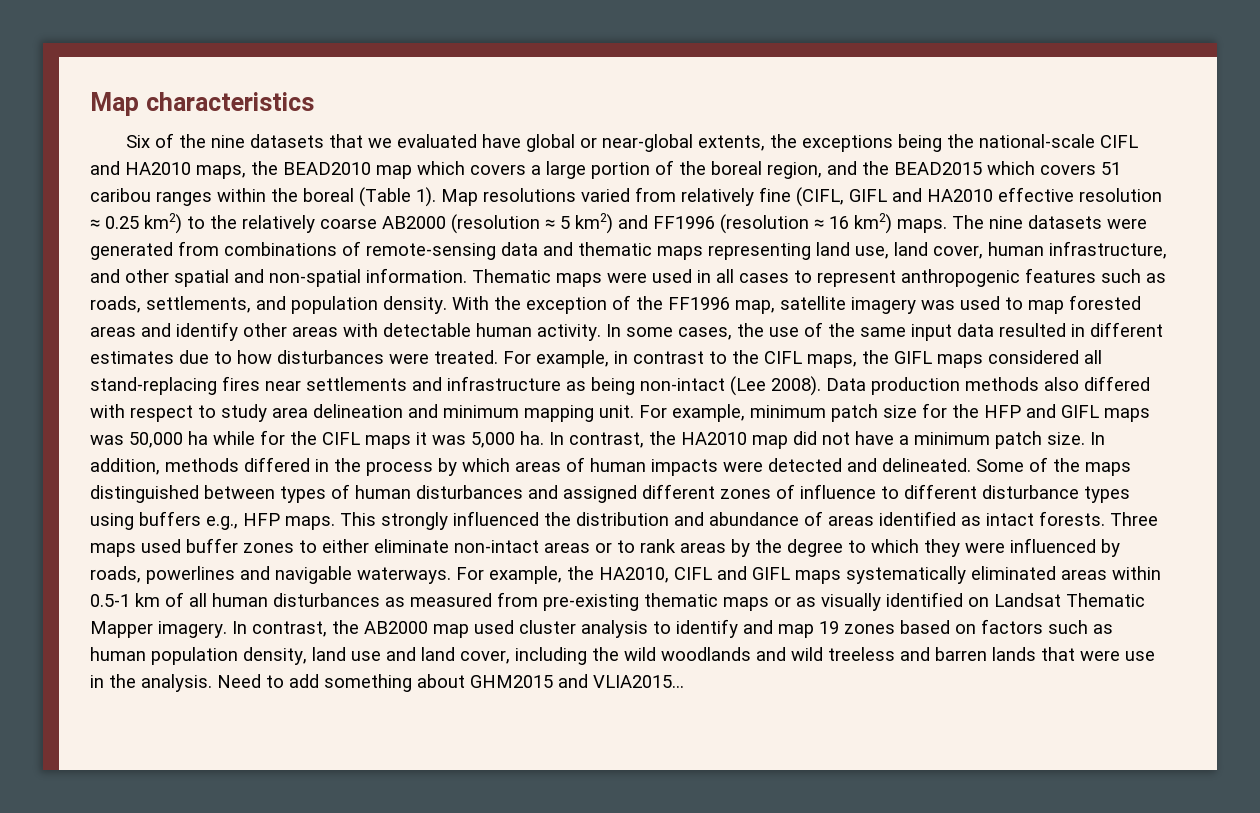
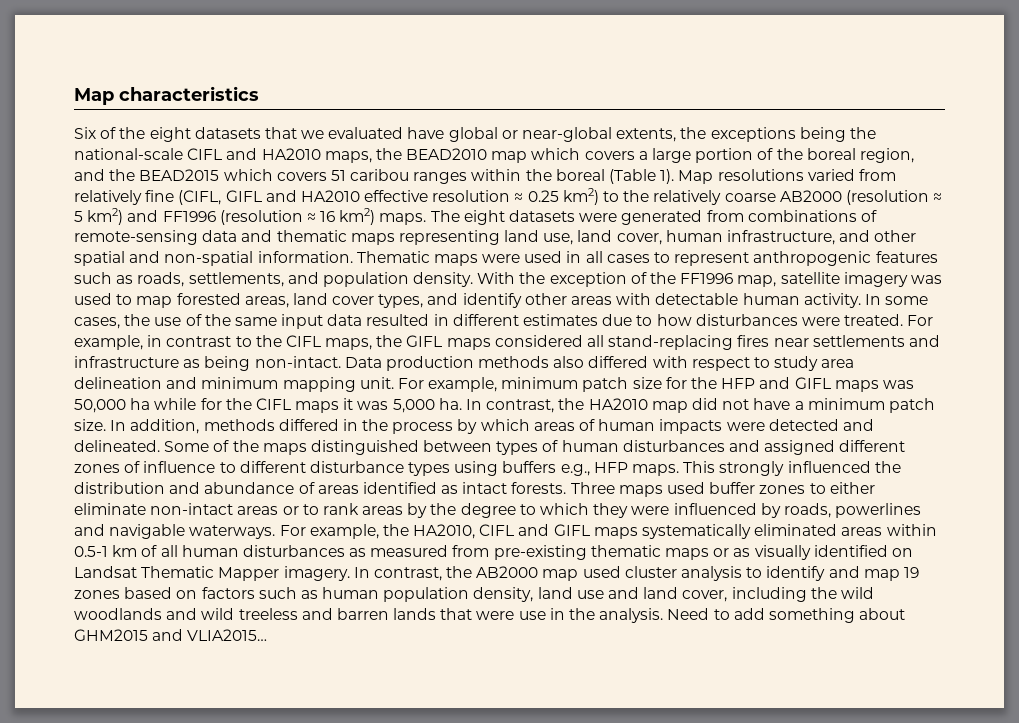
- Six of the nine datasets that we evaluated have global or near-global extents, the exceptions being the national-scale CIFL and HA2010 maps, the BEAD2010 map which covers a large portion of the boreal region, and the BEAD2015 which covers 51 caribou ranges within the boreal (Table 1).
+ Six of the eight datasets that we evaluated have global or near-global extents, the exceptions being the national-scale CIFL and HA2010 maps, the BEAD2010 map which covers a large portion of the boreal region, and the BEAD2015 which covers 51 caribou ranges within the boreal (Table 1).
- The nine datasets were generated from combinations of remote-sensing data and thematic maps representing land use, land cover, human infrastructure, and other spatial and non-spatial information.
+ The eight datasets were generated from combinations of remote-sensing data and thematic maps representing land use, land cover, human infrastructure, and other spatial and non-spatial information.
- With the exception of the FF1996 map, satellite imagery was used to map forested areas and identify other areas with detectable human activity.
+ With the exception of the FF1996 map, satellite imagery was used to map forested areas, land cover types, and identify other areas with detectable human activity.
- For example, in contrast to the CIFL maps, the GIFL maps considered all stand-replacing fires near settlements and infrastructure as being non-intact (Lee 2008).
+ For example, in contrast to the CIFL maps, the GIFL maps considered all stand-replacing fires near settlements and infrastructure as being non-intact.

